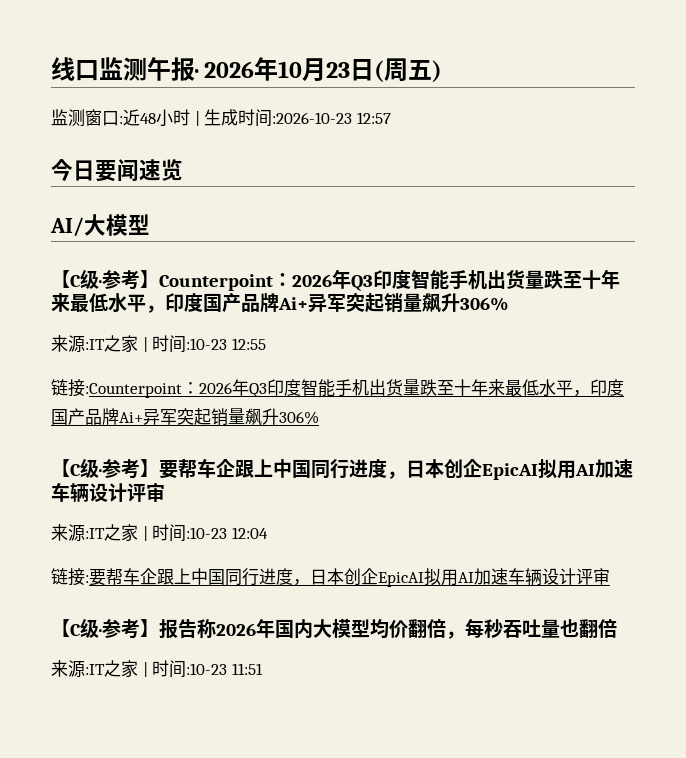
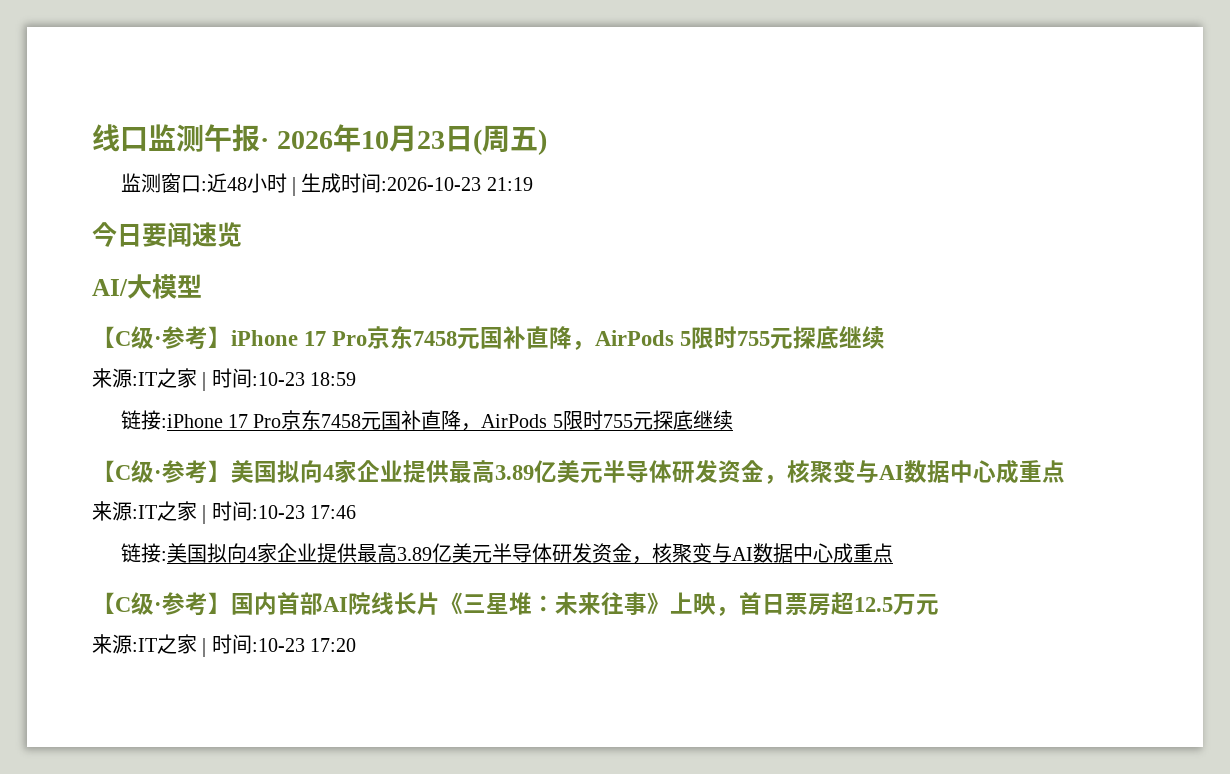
- 监测窗口:近48小时 | 生成时间:2026-10-23 12:57
+ 监测窗口:近48小时 | 生成时间:2026-10-23 21:19
- 【C级·参考】Counterpoint：2026年Q3印度智能手机出货量跌至十年来最低水平，印度国产品牌Ai+异军突起销量飙升306%
- 来源:IT之家 | 时间:10-23 12:55
- 链接:Counterpoint：2026年Q3印度智能手机出货量跌至十年来最低水平，印度国产品牌Ai+异军突起销量飙升306%
- 【C级·参考】要帮车企跟上中国同行进度，日本创企EpicAI拟用AI加速车辆设计评审
- 来源:IT之家 | 时间:10-23 12:04
+ 【C级·参考】iPhone 17 Pro京东7458元国补直降，AirPods 5限时755元探底继续
+ 来源:IT之家 | 时间:10-23 18:59
+ 链接:iPhone 17 Pro京东7458元国补直降，AirPods 5限时755元探底继续
+ 【C级·参考】美国拟向4家企业提供最高3.89亿美元半导体研发资金，核聚变与AI数据中心成重点
+ 来源:IT之家 | 时间:10-23 17:46
- 链接:要帮车企跟上中国同行进度，日本创企EpicAI拟用AI加速车辆设计评审
- 【C级·参考】报告称2026年国内大模型均价翻倍，每秒吞吐量也翻倍
- 来源:IT之家 | 时间:10-23 11:51
+ 链接:美国拟向4家企业提供最高3.89亿美元半导体研发资金，核聚变与AI数据中心成重点
+ 【C级·参考】国内首部AI院线长片《三星堆：未来往事》上映，首日票房超12.5万元
+ 来源:IT之家 | 时间:10-23 17:20

